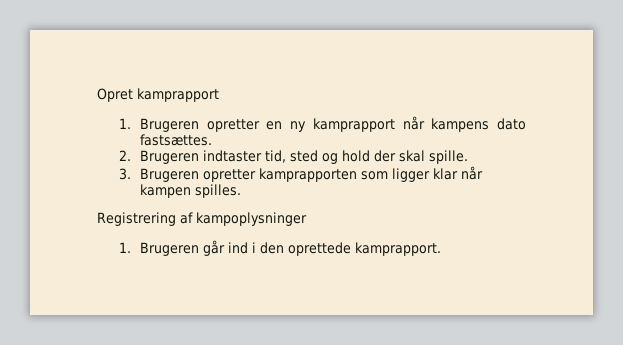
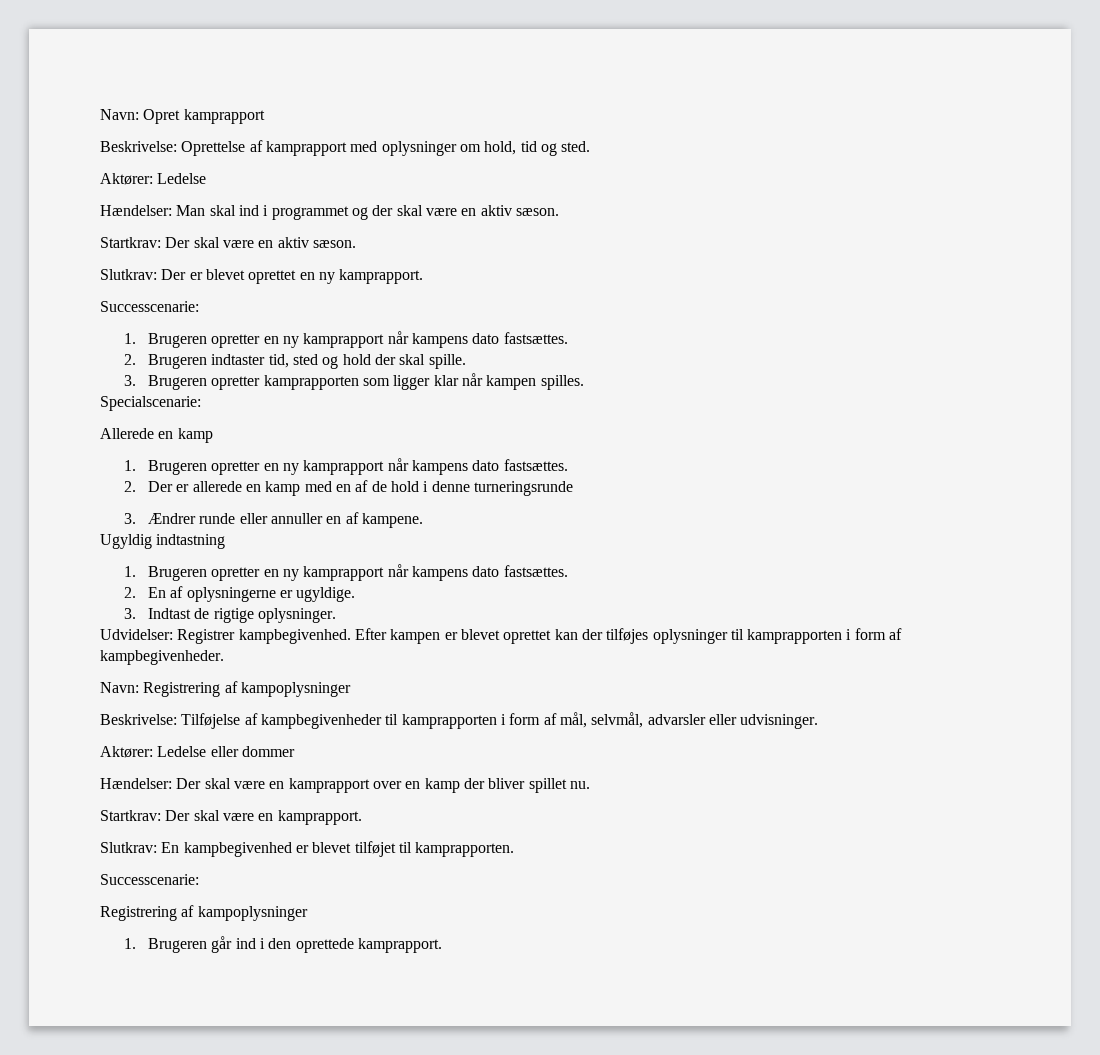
- Opret kamprapport
+ Navn: Opret kamprapport
+ Beskrivelse: Oprettelse af kamprapport med oplysninger om hold, tid og sted.
+ Aktører: Ledelse
+ Hændelser: Man skal ind i programmet og der skal være en aktiv sæson.
+ Startkrav: Der skal være en aktiv sæson.
+ Slutkrav: Der er blevet oprettet en ny kamprapport.
+ Successcenarie:
+ Specialscenarie:
+ Allerede en kamp
+ 1. Brugeren opretter en ny kamprapport når kampens dato fastsættes.
+ 2. Der er allerede en kamp med en af de hold i denne turneringsrunde
+ 3. Ændrer runde eller annuller en af kampene.
+ Ugyldig indtastning
+ 1. Brugeren opretter en ny kamprapport når kampens dato fastsættes.
+ 2. En af oplysningerne er ugyldige.
+ 3. Indtast de rigtige oplysninger.
+ Udvidelser: Registrer kampbegivenhed. Efter kampen er blevet oprettet kan der tilføjes oplysninger til kamprapporten i form af kampbegivenheder.
+ Navn: Registrering af kampoplysninger
+ Beskrivelse: Tilføjelse af kampbegivenheder til kamprapporten i form af mål, selvmål, advarsler eller udvisninger.
+ Aktører: Ledelse eller dommer
+ Hændelser: Der skal være en kamprapport over en kamp der bliver spillet nu.
+ Startkrav: Der skal være en kamprapport.
+ Slutkrav: En kampbegivenhed er blevet tilføjet til kamprapporten.
+ Successcenarie:

